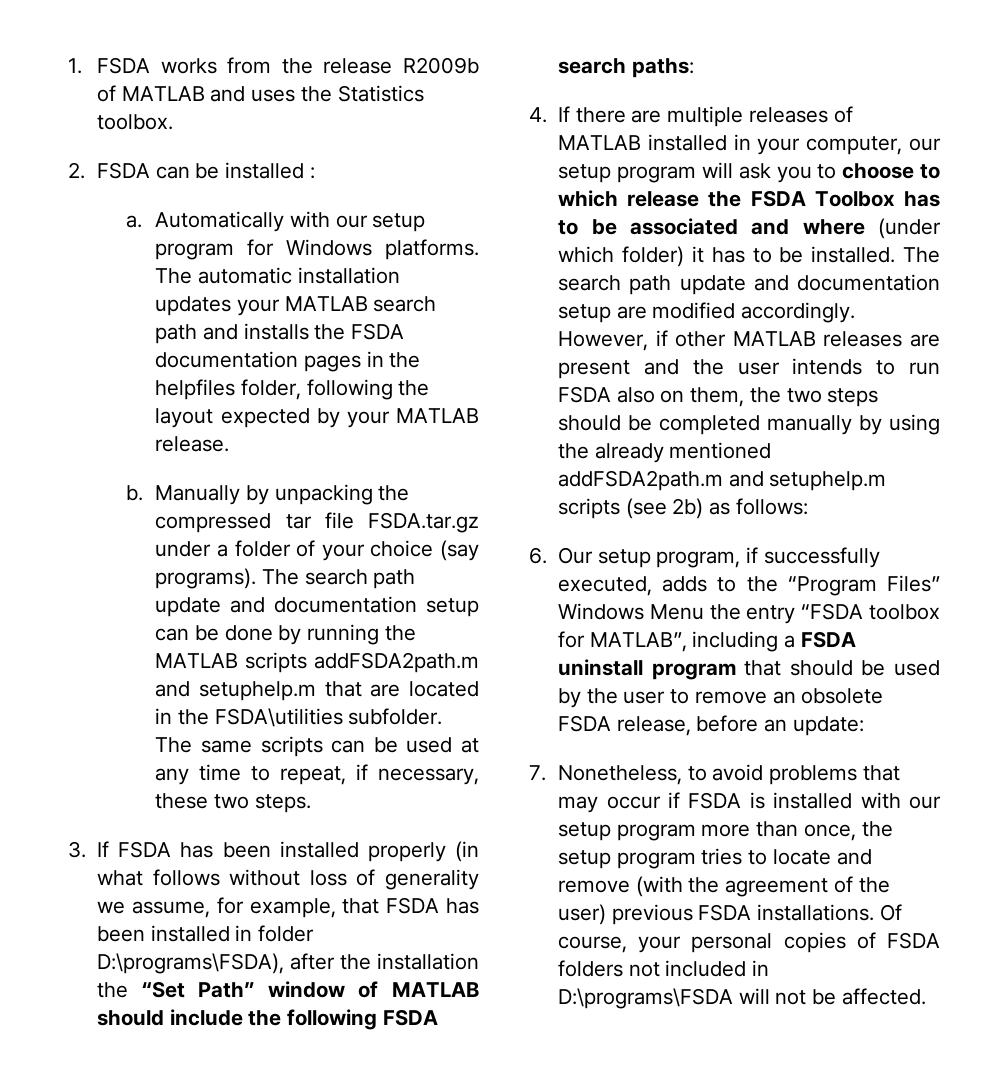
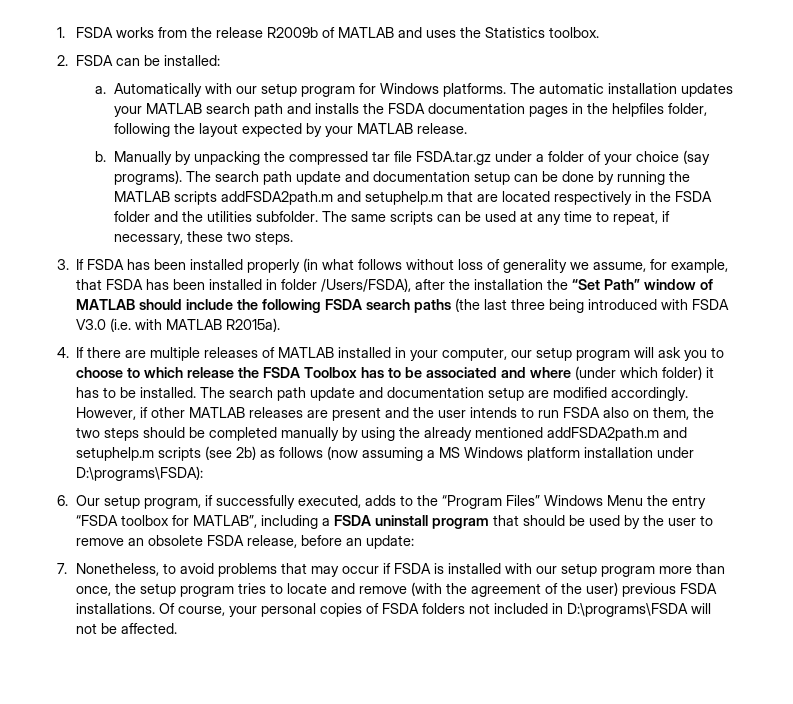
- 2. FSDA can be installed :
+ 2. FSDA can be installed:
- The search path update and documentation setup can be done by running the MATLAB scripts addFSDA2path.m and setuphelp.m that are located in the FSDA\utilities subfolder.
+ The search path update and documentation setup can be done by running the MATLAB scripts addFSDA2path.m and setuphelp.m that are located respectively in the FSDA folder and the utilities subfolder.
- 3. If FSDA has been installed properly (in what follows without loss of generality we assume, for example, that FSDA has been installed in folder D:\programs\FSDA), after the installation the “Set Path” window of MATLAB should include the following FSDA search paths:
+ 3. If FSDA has been installed properly (in what follows without loss of generality we assume, for example, that FSDA has been installed in folder /Users/FSDA), after the installation the “Set Path” window of MATLAB should include the following FSDA search paths (the last three being introduced with FSDA V3.0 (i.e. with MATLAB R2015a).
- However, if other MATLAB releases are present and the user intends to run FSDA also on them, the two steps should be completed manually by using the already mentioned addFSDA2path.m and setuphelp.m scripts (see 2b) as follows:
+ However, if other MATLAB releases are present and the user intends to run FSDA also on them, the two steps should be completed manually by using the already mentioned addFSDA2path.m and setuphelp.m scripts (see 2b) as follows (now assuming a MS Windows platform installation under D:\programs\FSDA):

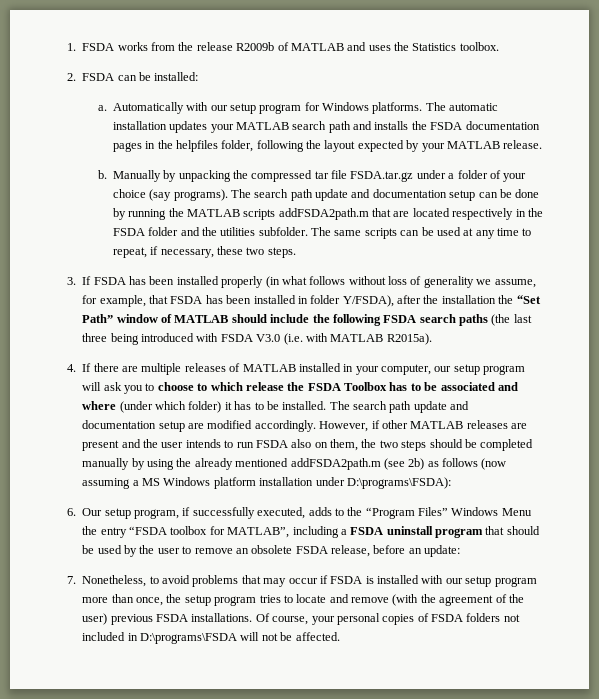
- The search path update and documentation setup can be done by running the MATLAB scripts addFSDA2path.m and setuphelp.m that are located respectively in the FSDA folder and the utilities subfolder.
+ The search path update and documentation setup can be done by running the MATLAB scripts addFSDA2path.m that are located respectively in the FSDA folder and the utilities subfolder.
- 3. If FSDA has been installed properly (in what follows without loss of generality we assume, for example, that FSDA has been installed in folder /Users/FSDA), after the installation the “Set Path” window of MATLAB should include the following FSDA search paths (the last three being introduced with FSDA V3.0 (i.e. with MATLAB R2015a).
+ 3. If FSDA has been installed properly (in what follows without loss of generality we assume, for example, that FSDA has been installed in folder Y/FSDA), after the installation the “Set Path” window of MATLAB should include the following FSDA search paths (the last three being introduced with FSDA V3.0 (i.e. with MATLAB R2015a).
- However, if other MATLAB releases are present and the user intends to run FSDA also on them, the two steps should be completed manually by using the already mentioned addFSDA2path.m and setuphelp.m scripts (see 2b) as follows (now assuming a MS Windows platform installation under D:\programs\FSDA):
+ However, if other MATLAB releases are present and the user intends to run FSDA also on them, the two steps should be completed manually by using the already mentioned addFSDA2path.m (see 2b) as follows (now assuming a MS Windows platform installation under D:\programs\FSDA):

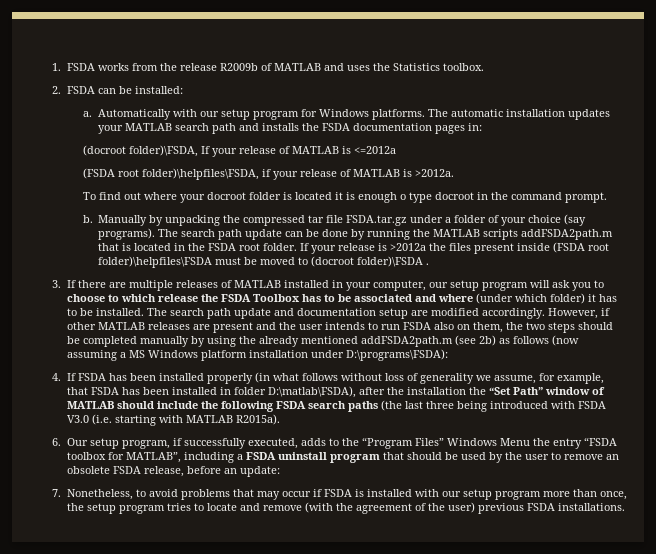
- The automatic installation updates your MATLAB search path and installs the FSDA documentation pages in the helpfiles folder, following the layout expected by your MATLAB release.
+ The automatic installation updates your MATLAB search path and installs the FSDA documentation pages in:
+ (docroot folder)\FSDA, If your release of MATLAB is <=2012a
+ (FSDA root folder)\helpfiles\FSDA, if your release of MATLAB is >2012a.
+ To find out where your docroot folder is located it is enough o type docroot in the command prompt.
- The search path update and documentation setup can be done by running the MATLAB scripts addFSDA2path.m that are located respectively in the FSDA folder and the utilities subfolder. The same scripts can be used at any time to repeat, if necessary, these two steps.
- 3. If FSDA has been installed properly (in what follows without loss of generality we assume, for example, that FSDA has been installed in folder Y/FSDA), after the installation the “Set Path” window of MATLAB should include the following FSDA search paths (the last three being introduced with FSDA V3.0 (i.e. with MATLAB R2015a).
- 4. If there are multiple releases of MATLAB installed in your computer, our setup program will ask you to choose to which release the FSDA Toolbox has to be associated and where (under which folder) it has to be installed.
+ The search path update can be done by running the MATLAB scripts addFSDA2path.m that is located in the FSDA root folder. If your release is >2012a the files present inside (FSDA root folder)\helpfiles\FSDA must be moved to (docroot folder)\FSDA .
+ 3. If there are multiple releases of MATLAB installed in your computer, our setup program will ask you to choose to which release the FSDA Toolbox has to be associated and where (under which folder) it has to be installed.
+ 4. If FSDA has been installed properly (in what follows without loss of generality we assume, for example, that FSDA has been installed in folder D:\matlab\FSDA), after the installation the “Set Path” window of MATLAB should include the following FSDA search paths (the last three being introduced with FSDA V3.0 (i.e. starting with MATLAB R2015a).
- Of course, your personal copies of FSDA folders not included in D:\programs\FSDA will not be affected.

